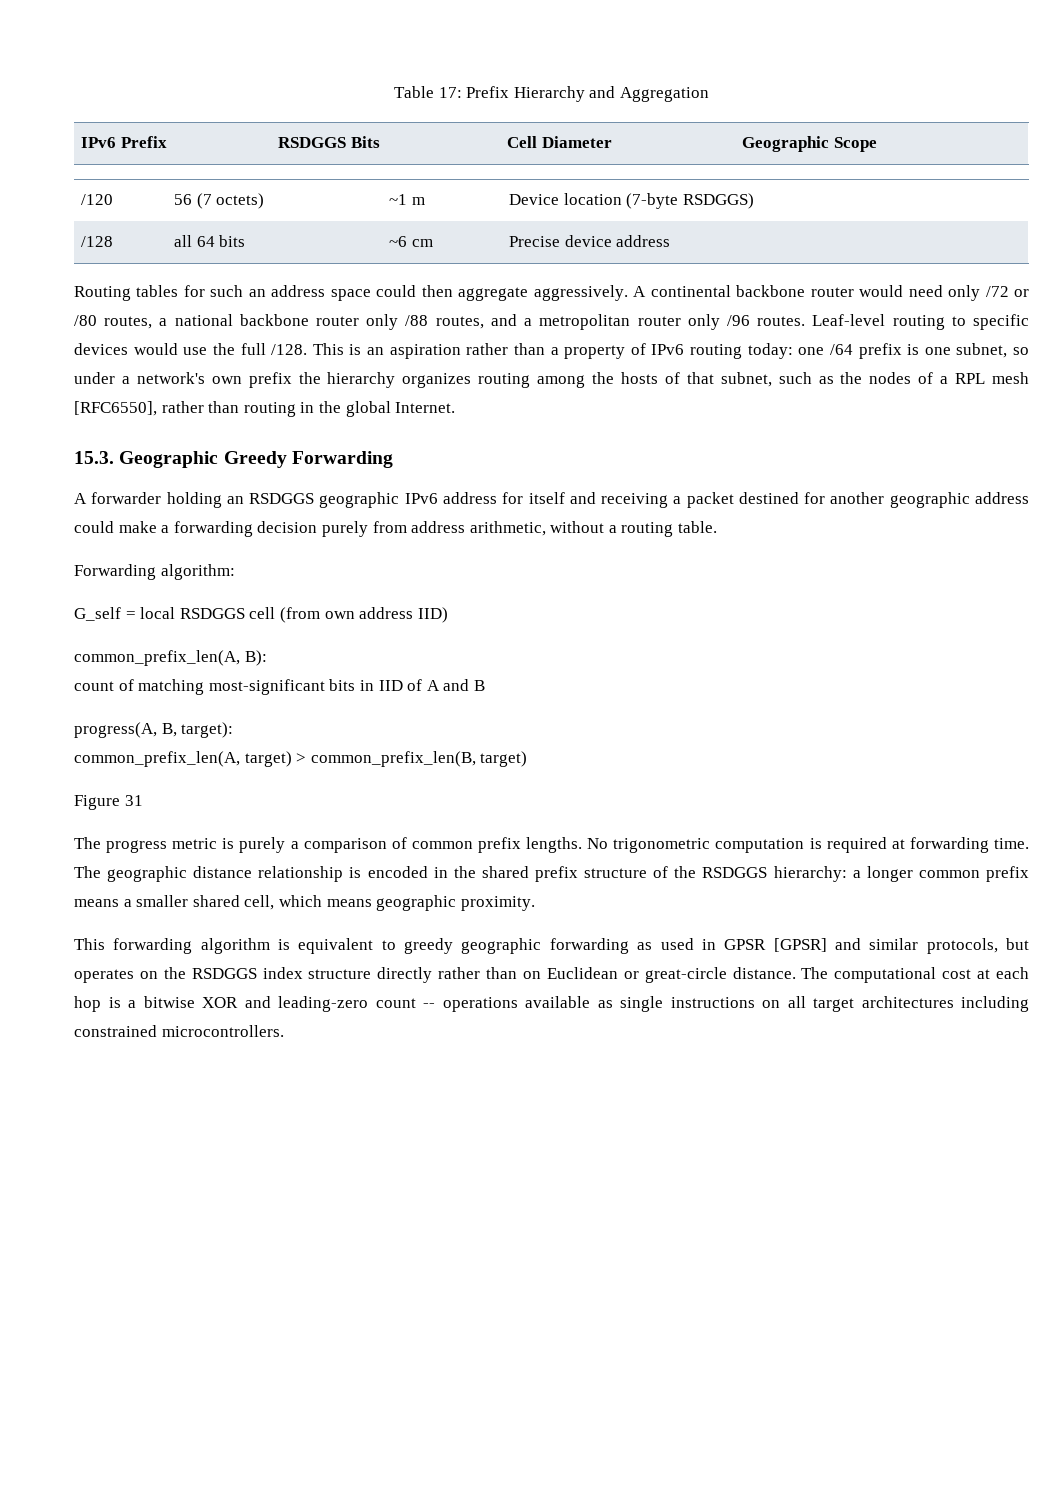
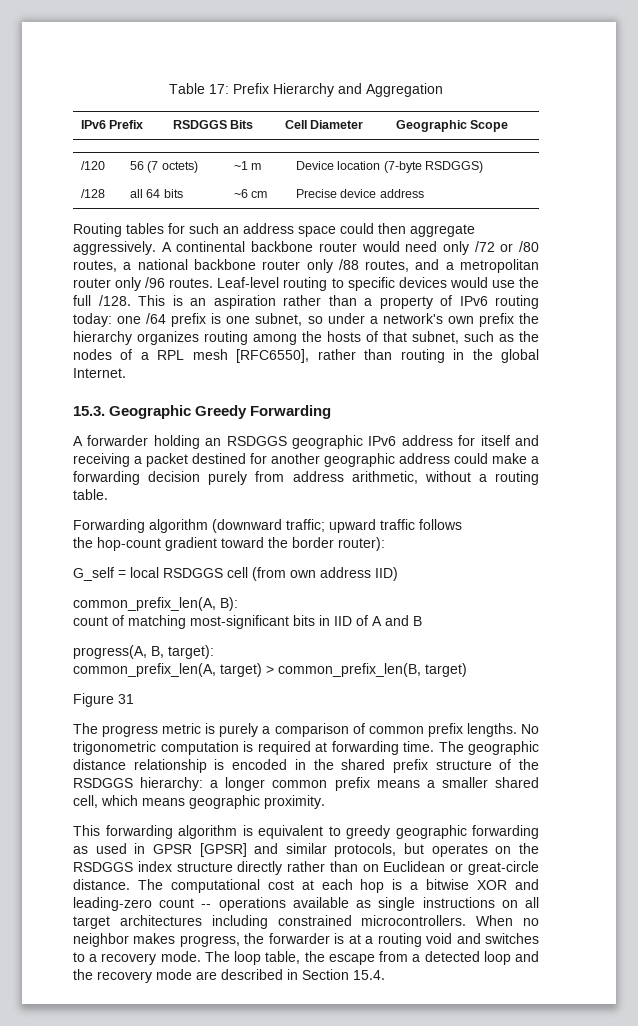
- Forwarding algorithm:
+ Forwarding algorithm (downward traffic; upward traffic follows
+ the hop-count gradient toward the border router):
+ When no neighbor makes progress, the forwarder is at a routing void and switches to a recovery mode. The loop table, the escape from a detected loop and the recovery mode are described in Section 15.4.

